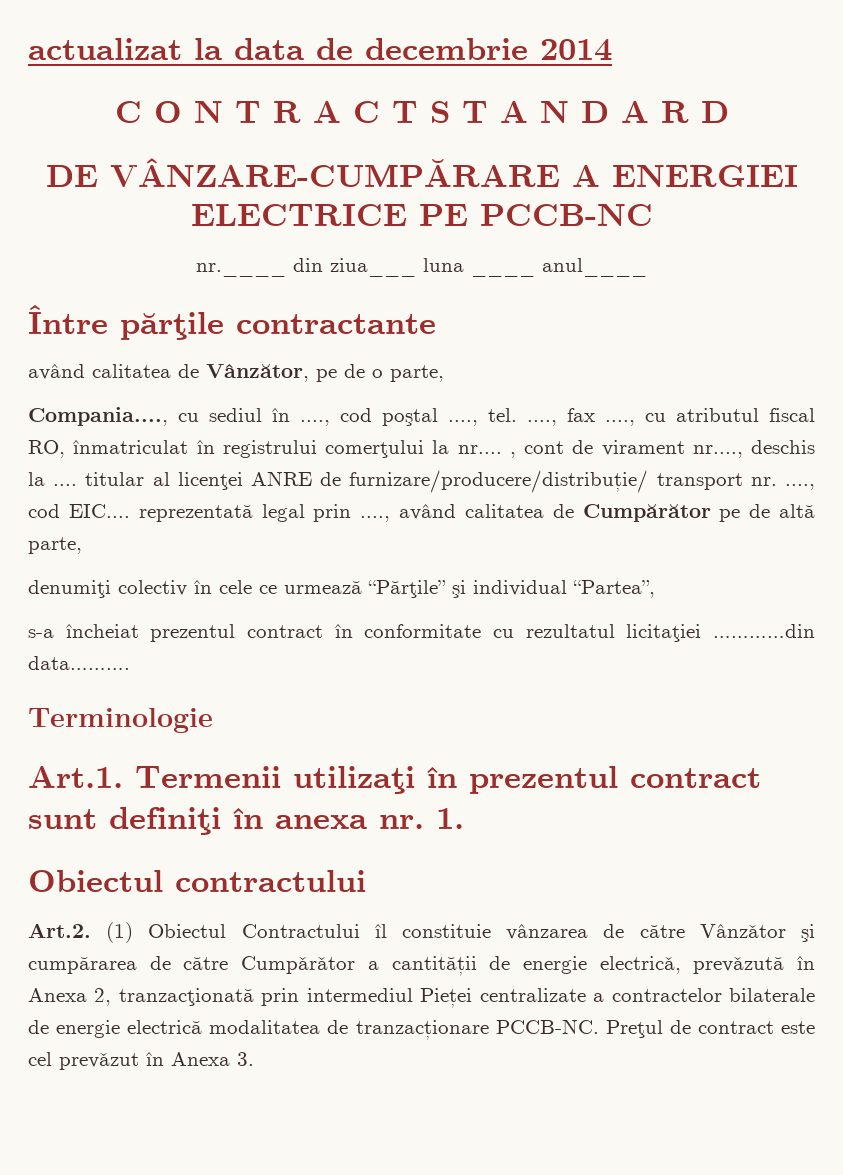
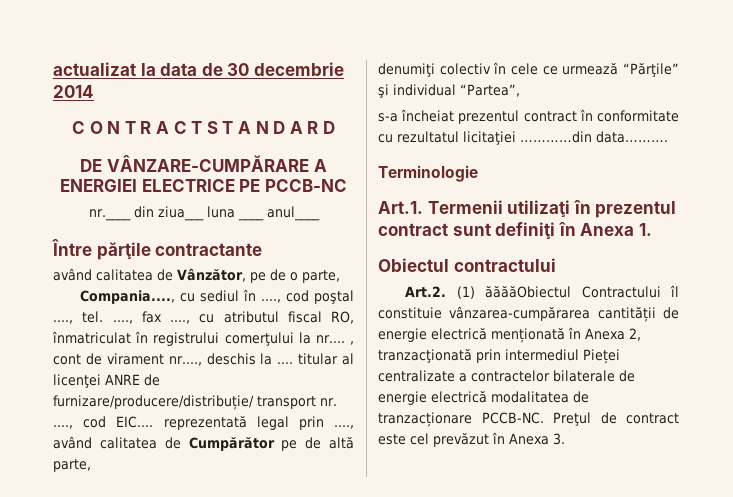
- actualizat la data de decembrie 2014
+ actualizat la data de 30 decembrie 2014
- Art.1. Termenii utilizaţi în prezentul contract sunt definiţi în anexa nr. 1.
+ Art.1. Termenii utilizaţi în prezentul contract sunt definiţi în Anexa 1.
- Art.2. (1) Obiectul Contractului îl constituie vânzarea de către Vânzǎtor şi cumpărarea de către Cumpǎrǎtor a cantității de energie electricǎ, prevǎzută în Anexa 2, tranzacţionată prin intermediul Pieței centralizate a contractelor bilaterale de energie electrică modalitatea de tranzacționare PCCB-NC.
+ Art.2. (1) ăăăăObiectul Contractului îl constituie vânzarea-cumpărarea cantității de energie electrică menționată în Anexa 2, tranzacţionată prin intermediul Pieței centralizate a contractelor bilaterale de energie electrică modalitatea de tranzacționare PCCB-NC.
- Preţul de contract este cel prevǎzut în Anexa 3.
+ Preţul de contract este cel prevăzut în Anexa 3.

